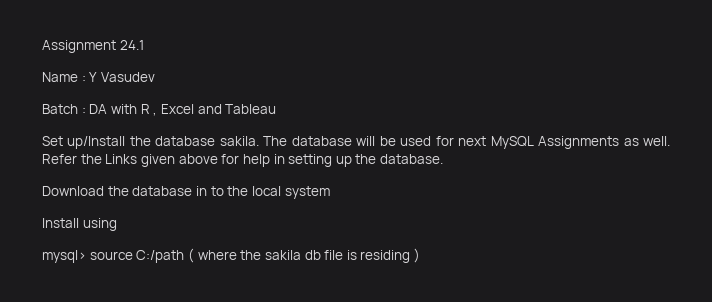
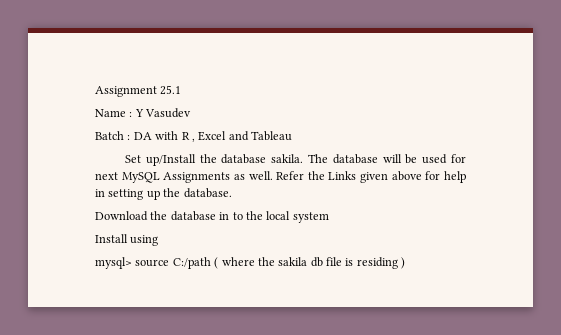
- Assignment 24.1
+ Assignment 25.1

